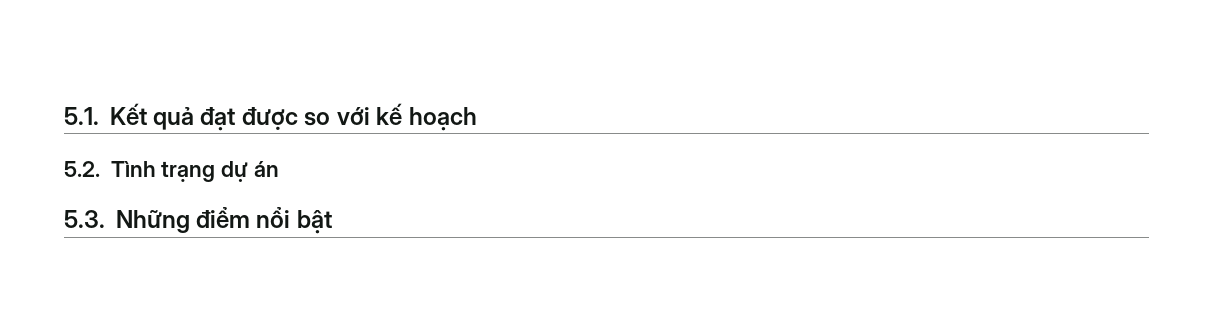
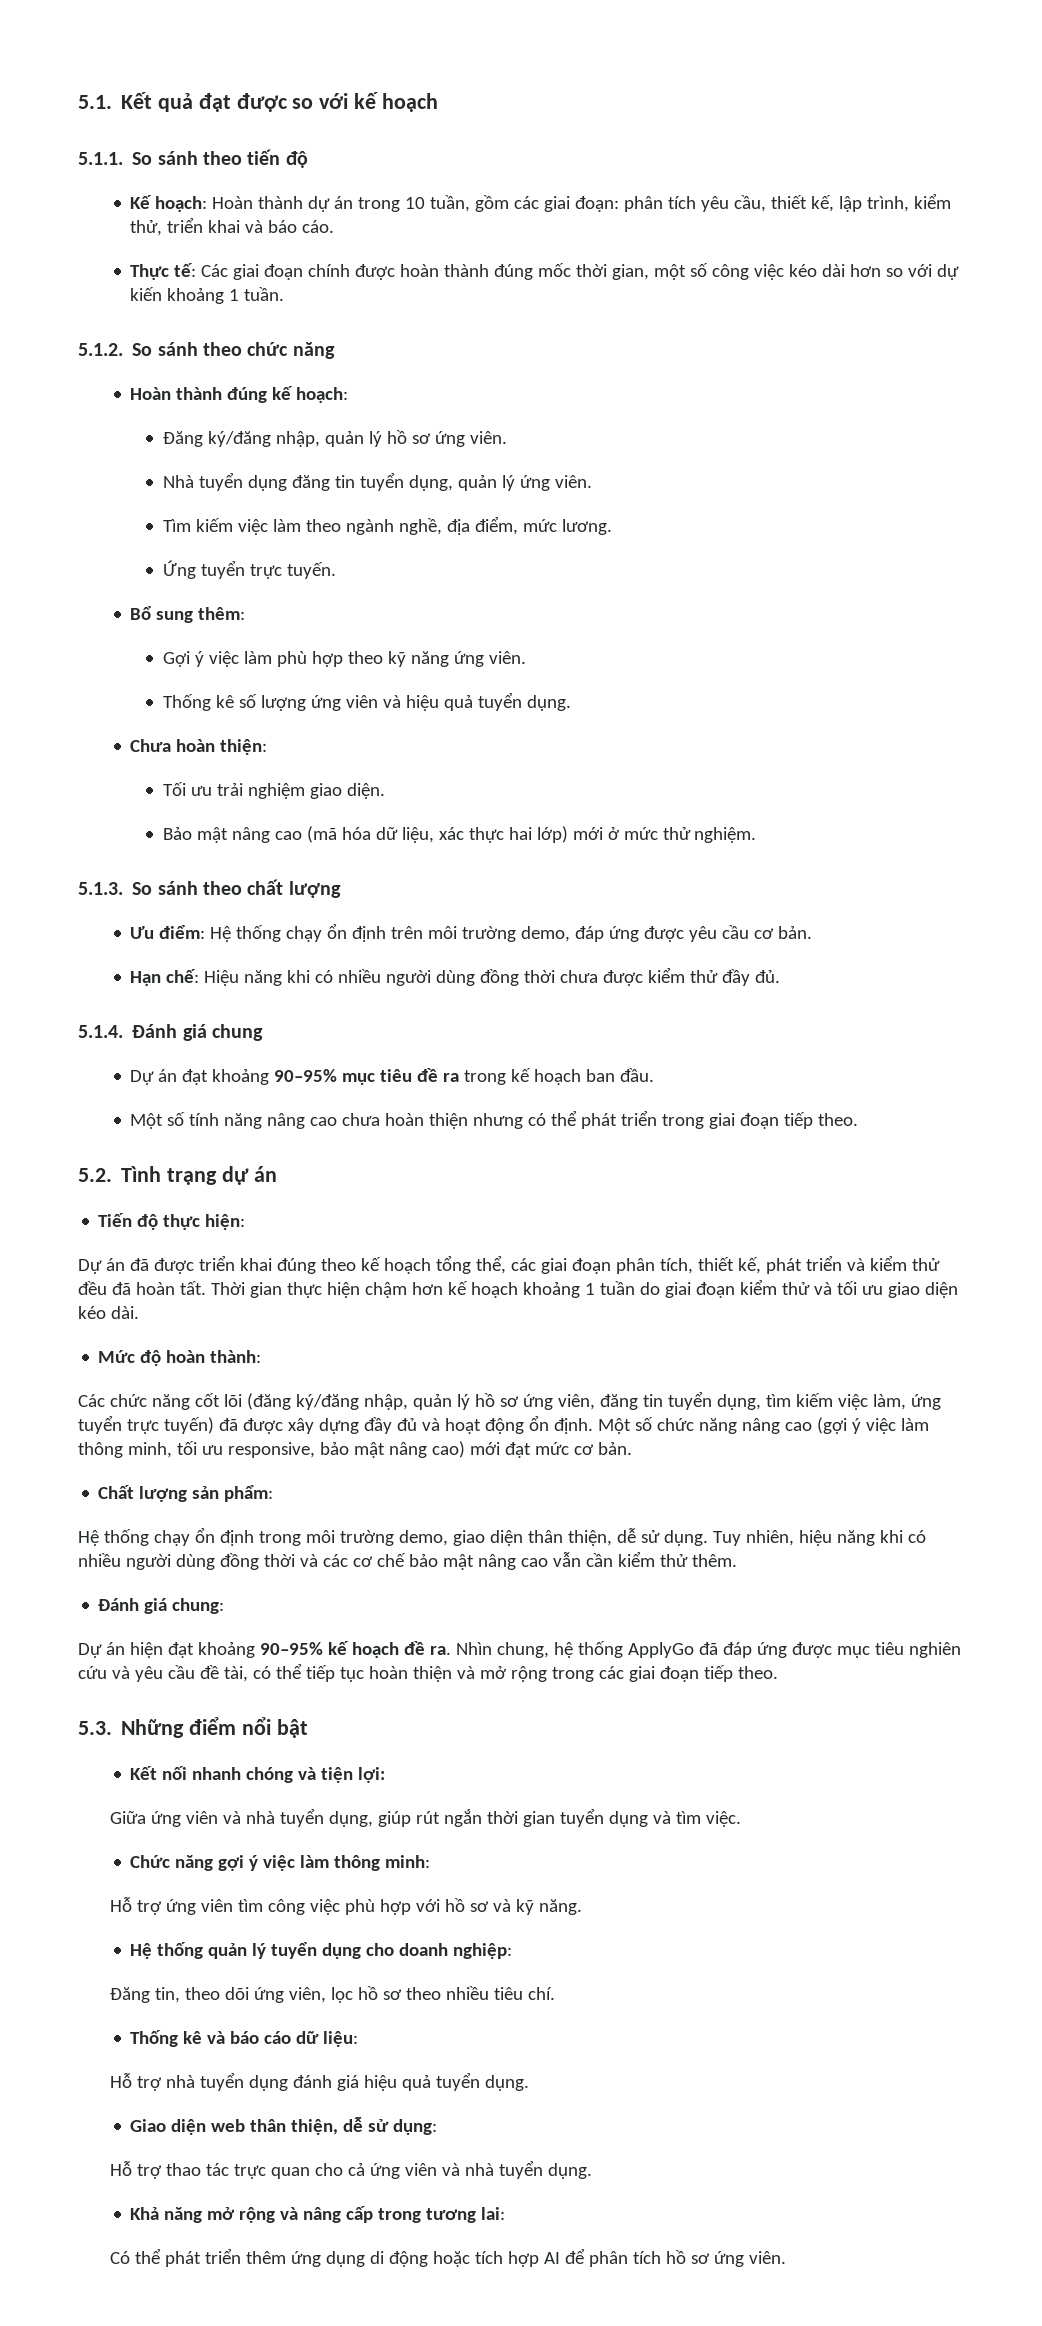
+ 5.1.1. So sánh theo tiến độ
+ Kế hoạch: Hoàn thành dự án trong 10 tuần, gồm các giai đoạn: phân tích yêu cầu, thiết kế, lập trình, kiểm thử, triển khai và báo cáo.
+ Thực tế: Các giai đoạn chính được hoàn thành đúng mốc thời gian, một số công việc kéo dài hơn so với dự kiến khoảng 1 tuần.
+ 5.1.2. So sánh theo chức năng
+ Hoàn thành đúng kế hoạch:
+ Đăng ký/đăng nhập, quản lý hồ sơ ứng viên.
+ Nhà tuyển dụng đăng tin tuyển dụng, quản lý ứng viên.
+ Tìm kiếm việc làm theo ngành nghề, địa điểm, mức lương.
+ Ứng tuyển trực tuyến.
+ Bổ sung thêm:
+ Gợi ý việc làm phù hợp theo kỹ năng ứng viên.
+ Thống kê số lượng ứng viên và hiệu quả tuyển dụng.
+ Chưa hoàn thiện:
+ Tối ưu trải nghiệm giao diện.
+ Bảo mật nâng cao (mã hóa dữ liệu, xác thực hai lớp) mới ở mức thử nghiệm.
+ 5.1.3. So sánh theo chất lượng
+ Ưu điểm: Hệ thống chạy ổn định trên môi trường demo, đáp ứng được yêu cầu cơ bản.
+ Hạn chế: Hiệu năng khi có nhiều người dùng đồng thời chưa được kiểm thử đầy đủ.
+ 5.1.4. Đánh giá chung
+ Dự án đạt khoảng 90–95% mục tiêu đề ra trong kế hoạch ban đầu.
+ Một số tính năng nâng cao chưa hoàn thiện nhưng có thể phát triển trong giai đoạn tiếp theo.
  5.2. Tình trạng dự án
+ Tiến độ thực hiện:
+ Dự án đã được triển khai đúng theo kế hoạch tổng thể, các giai đoạn phân tích, thiết kế, phát triển và kiểm thử đều đã hoàn tất. Thời gian thực hiện chậm hơn kế hoạch khoảng 1 tuần do giai đoạn kiểm thử và tối ưu giao diện kéo dài.
+ Mức độ hoàn thành:
+ Các chức năng cốt lõi (đăng ký/đăng nhập, quản lý hồ sơ ứng viên, đăng tin tuyển dụng, tìm kiếm việc làm, ứng tuyển trực tuyến) đã được xây dựng đầy đủ và hoạt động ổn định. Một số chức năng nâng cao (gợi ý việc làm thông minh, tối ưu responsive, bảo mật nâng cao) mới đạt mức cơ bản.
+ Chất lượng sản phẩm:
+ Hệ thống chạy ổn định trong môi trường demo, giao diện thân thiện, dễ sử dụng. Tuy nhiên, hiệu năng khi có nhiều người dùng đồng thời và các cơ chế bảo mật nâng cao vẫn cần kiểm thử thêm.
+ Đánh giá chung:
+ Dự án hiện đạt khoảng 90–95% kế hoạch đề ra. Nhìn chung, hệ thống ApplyGo đã đáp ứng được mục tiêu nghiên cứu và yêu cầu đề tài, có thể tiếp tục hoàn thiện và mở rộng trong các giai đoạn tiếp theo.
+ Kết nối nhanh chóng và tiện lợi:
+ Giữa ứng viên và nhà tuyển dụng, giúp rút ngắn thời gian tuyển dụng và tìm việc.
+ Chức năng gợi ý việc làm thông minh:
+ Hỗ trợ ứng viên tìm công việc phù hợp với hồ sơ và kỹ năng.
+ Hệ thống quản lý tuyển dụng cho doanh nghiệp:
+ Đăng tin, theo dõi ứng viên, lọc hồ sơ theo nhiều tiêu chí.
+ Thống kê và báo cáo dữ liệu:
+ Hỗ trợ nhà tuyển dụng đánh giá hiệu quả tuyển dụng.
+ Giao diện web thân thiện, dễ sử dụng:
+ Hỗ trợ thao tác trực quan cho cả ứng viên và nhà tuyển dụng.
+ Khả năng mở rộng và nâng cấp trong tương lai:
+ Có thể phát triển thêm ứng dụng di động hoặc tích hợp AI để phân tích hồ sơ ứng viên.

